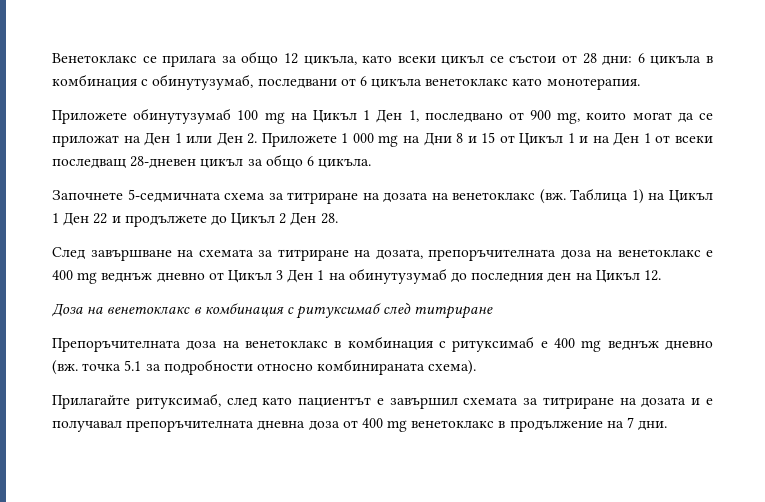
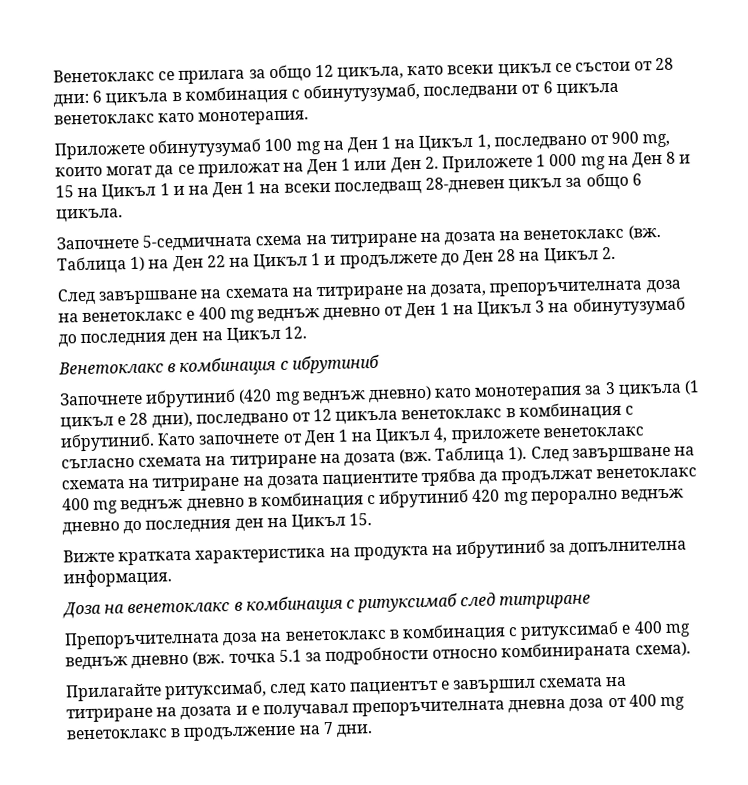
- Приложете обинутузумаб 100 mg на Цикъл 1 Ден 1, последвано от 900 mg, които могат да се приложат на Ден 1 или Ден 2. Приложете 1 000 mg на Дни 8 и 15 от Цикъл 1 и на Ден 1 от всеки последващ 28-дневен цикъл за общо 6 цикъла.
+ Приложете обинутузумаб 100 mg на Ден 1 на Цикъл 1, последвано от 900 mg, които могат да се приложат на Ден 1 или Ден 2. Приложете 1 000 mg на Ден 8 и 15 на Цикъл 1 и на Ден 1 на всеки последващ 28-дневен цикъл за общо 6 цикъла.
- Започнете 5-седмичната схема за титриране на дозата на венетоклакс (вж.
+ Започнете 5-седмичната схема на титриране на дозата на венетоклакс (вж.
- Таблица 1) на Цикъл 1 Ден 22 и продължете до Цикъл 2 Ден 28.
- След завършване на схемата за титриране на дозата, препоръчителната доза на венетоклакс е 400 mg веднъж дневно от Цикъл 3 Ден 1 на обинутузумаб до последния ден на Цикъл 12.
+ Таблица 1) на Ден 22 на Цикъл 1 и продължете до Ден 28 на Цикъл 2.
+ След завършване на схемата на титриране на дозата, препоръчителната доза на венетоклакс е 400 mg веднъж дневно от Ден 1 на Цикъл 3 на обинутузумаб до последния ден на Цикъл 12.
+ Венетоклакс в комбинация с ибрутиниб
+ Започнете ибрутиниб (420 mg веднъж дневно) като монотерапия за 3 цикъла (1 цикъл е 28 дни), последвано от 12 цикъла венетоклакс в комбинация с ибрутиниб. Като започнете от Ден 1 на Цикъл 4, приложете венетоклакс съгласно схемата на титриране на дозата (вж. Таблица 1). След завършване на схемата на титриране на дозата пациентите трябва да продължат венетоклакс 400 mg веднъж дневно в комбинация с ибрутиниб 420 mg перорално веднъж дневно до последния ден на Цикъл 15.
+ Вижте кратката характеристика на продукта на ибрутиниб за допълнителна информация.
- Прилагайте ритуксимаб, след като пациентът е завършил схемата за титриране на дозата и е получавал препоръчителната дневна доза от 400 mg венетоклакс в продължение на 7 дни.
+ Прилагайте ритуксимаб, след като пациентът е завършил схемата на титриране на дозата и е получавал препоръчителната дневна доза от 400 mg венетоклакс в продължение на 7 дни.

